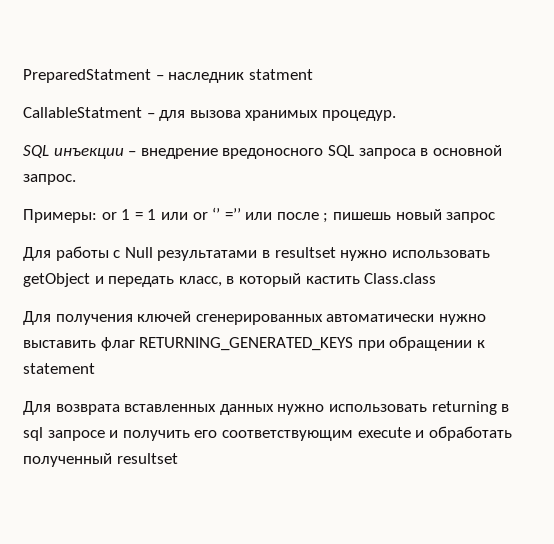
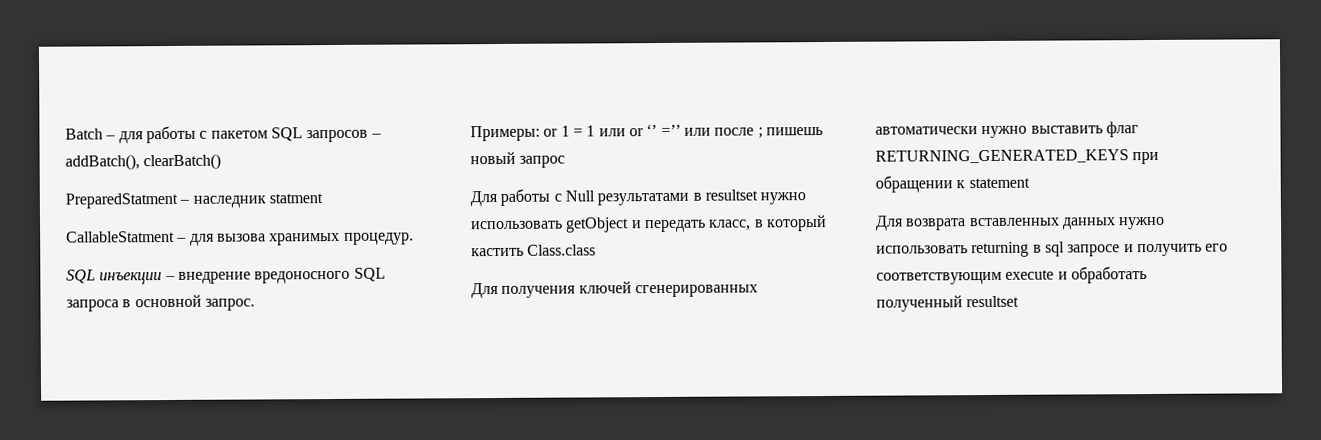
+ Batch – для работы с пакетом SQL запросов – addBatch(), clearBatch()

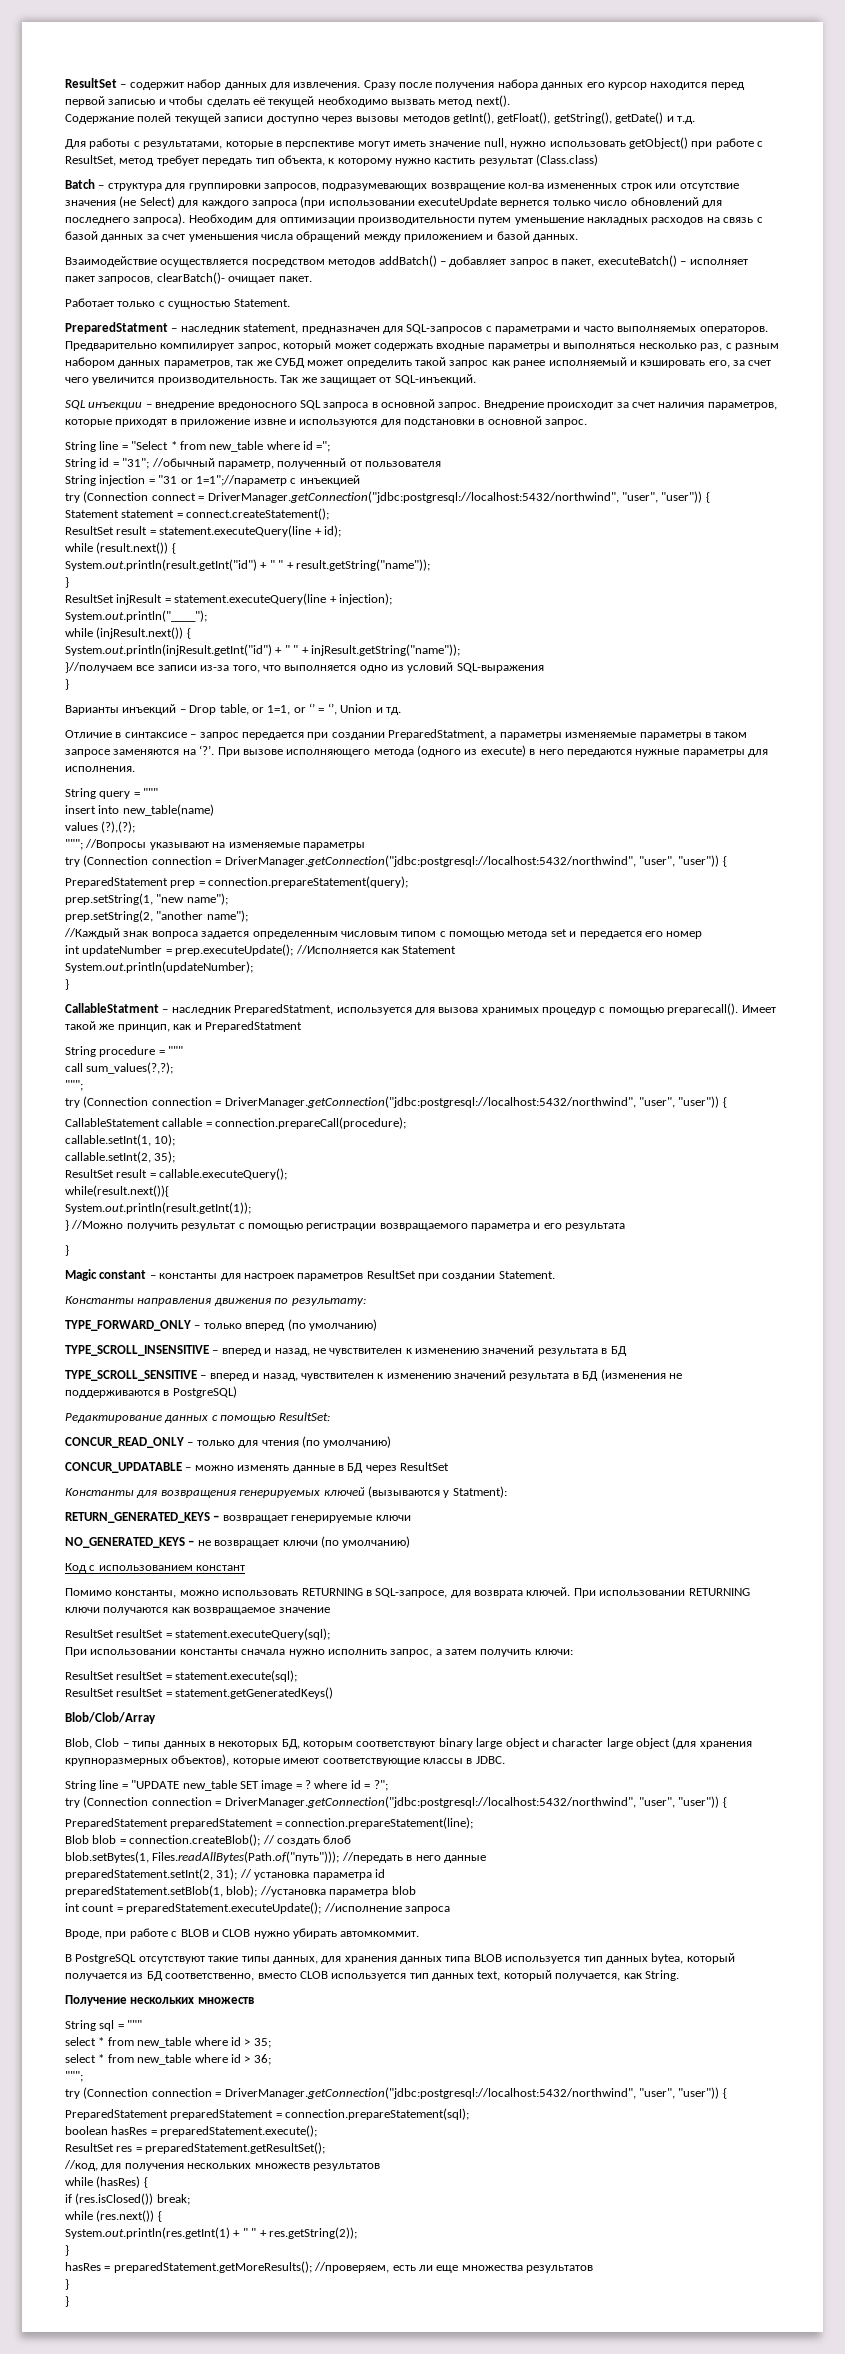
- Batch – для работы с пакетом SQL запросов – addBatch(), clearBatch()
- PreparedStatment – наследник statment
- CallableStatment – для вызова хранимых процедур.
+ ResultSet – содержит набор данных для извлечения. Сразу после получения набора данных его курсор находится перед первой записью и чтобы сделать её текущей необходимо вызвать метод next().
+ Содержание полей текущей записи доступно через вызовы методов getInt(), getFloat(), getString(), getDate() и т.д.
+ Для работы с результатами, которые в перспективе могут иметь значение null, нужно использовать getObject() при работе с ResultSet, метод требует передать тип объекта, к которому нужно кастить результат (Class.class)
+ Batch – структура для группировки запросов, подразумевающих возвращение кол-ва измененных строк или отсутствие значения (не Select) для каждого запроса (при использовании executeUpdate вернется только число обновлений для последнего запроса). Необходим для оптимизации производительности путем уменьшение накладных расходов на связь с базой данных за счет уменьшения числа обращений между приложением и базой данных.
+ Взаимодействие осуществляется посредством методов addBatch() – добавляет запрос в пакет, executeBatch() – исполняет пакет запросов, clearBatch()- очищает пакет.
+ Работает только с сущностью Statement.
+ PreparedStatment – наследник statement, предназначен для SQL-запросов с параметрами и часто выполняемых операторов. Предварительно компилирует запрос, который может содержать входные параметры и выполняться несколько раз, с разным набором данных параметров, так же СУБД может определить такой запрос как ранее исполняемый и кэшировать его, за счет чего увеличится производительность. Так же защищает от SQL-инъекций.
- SQL инъекции – внедрение вредоносного SQL запроса в основной запрос.
- Примеры: or 1 = 1 или or ‘’ =’’ или после ; пишешь новый запрос
- Для работы с Null результатами в resultset нужно использовать getObject и передать класс, в который кастить Class.class
- Для получения ключей сгенерированных автоматически нужно выставить флаг RETURNING_GENERATED_KEYS при обращении к statement
- Для возврата вставленных данных нужно использовать returning в sql запросе и получить его соответствующим execute и обработать полученный resultset
+ SQL инъекции – внедрение вредоносного SQL запроса в основной запрос. Внедрение происходит за счет наличия параметров, которые приходят в приложение извне и используются для подстановки в основной запрос.
+ String line = "Select * from new_table where id =";
+ String id = "31"; //обычный параметр, полученный от пользователя
+ String injection = "31 or 1=1";//параметр с инъекцией
+ try (Connection connect = DriverManager.getConnection("jdbc:postgresql://localhost:5432/northwind", "user", "user")) {
+ Statement statement = connect.createStatement();
+ ResultSet result = statement.executeQuery(line + id);
+ while (result.next()) {
+ System.out.println(result.getInt("id") + " " + result.getString("name"));
+ }
+ ResultSet injResult = statement.executeQuery(line + injection);
+ System.out.println("____");
+ while (injResult.next()) {
+ System.out.println(injResult.getInt("id") + " " + injResult.getString("name"));
+ }//получаем все записи из-за того, что выполняется одно из условий SQL-выражения
+ }
+ Варианты инъекций – Drop table, or 1=1, or ‘’ = ‘’, Union и тд.
+ Отличие в синтаксисе – запрос передается при создании PreparedStatment, а параметры изменяемые параметры в таком запросе заменяются на ‘?’. При вызове исполняющего метода (одного из execute) в него передаются нужные параметры для исполнения.
+ String query = """
+ insert into new_table(name)
+ values (?),(?);
+ """; //Вопросы указывают на изменяемые параметры
+ try (Connection connection = DriverManager.getConnection("jdbc:postgresql://localhost:5432/northwind", "user", "user")) {
+ PreparedStatement prep = connection.prepareStatement(query);
+ prep.setString(1, "new name");
+ prep.setString(2, "another name");
+ //Каждый знак вопроса задается определенным числовым типом с помощью метода set и передается его номер
+ int updateNumber = prep.executeUpdate(); //Исполняется как Statement
+ System.out.println(updateNumber);
+ }
+ CallableStatment – наследник PreparedStatment, используется для вызова хранимых процедур c помощью preparecall(). Имеет такой же принцип, как и PreparedStatment
+ String procedure = """
+ call sum_values(?,?);
+ """;
+ try (Connection connection = DriverManager.getConnection("jdbc:postgresql://localhost:5432/northwind", "user", "user")) {
+ CallableStatement callable = connection.prepareCall(procedure);
+ callable.setInt(1, 10);
+ callable.setInt(2, 35);
+ ResultSet result = callable.executeQuery();
+ while(result.next()){
+ System.out.println(result.getInt(1));
+ } //Можно получить результат с помощью регистрации возвращаемого параметра и его результата
+ }
+ Magic constant – константы для настроек параметров ResultSet при создании Statement.
+ Константы направления движения по результату:
+ TYPE_FORWARD_ONLY – только вперед (по умолчанию)
+ TYPE_SCROLL_INSENSITIVE – вперед и назад, не чувствителен к изменению значений результата в БД
+ TYPE_SCROLL_SENSITIVE – вперед и назад, чувствителен к изменению значений результата в БД (изменения не поддерживаются в PostgreSQL)
+ Редактирование данных с помощью ResultSet:
+ CONCUR_READ_ONLY – только для чтения (по умолчанию)
+ CONCUR_UPDATABLE – можно изменять данные в БД через ResultSet
+ Константы для возвращения генерируемых ключей (вызываются у Statment):
+ RETURN_GENERATED_KEYS – возвращает генерируемые ключи
+ NO_GENERATED_KEYS – не возвращает ключи (по умолчанию)
+ Код с использованием констант
+ Помимо константы, можно использовать RETURNING в SQL-запросе, для возврата ключей. При использовании RETURNING ключи получаются как возвращаемое значение
+ ResultSet resultSet = statement.executeQuery(sql);
+ При использовании константы сначала нужно исполнить запрос, а затем получить ключи:
+ ResultSet resultSet = statement.execute(sql);
+ ResultSet resultSet = statement.getGeneratedKeys()
+ Blob/Clob/Array
+ Blob, Clob – типы данных в некоторых БД, которым соответствуют binary large object и character large object (для хранения крупноразмерных объектов), которые имеют соответствующие классы в JDBC.
+ String line = "UPDATE new_table SET image = ? where id = ?";
+ try (Connection connection = DriverManager.getConnection("jdbc:postgresql://localhost:5432/northwind", "user", "user")) {
+ PreparedStatement preparedStatement = connection.prepareStatement(line);
+ Blob blob = connection.createBlob(); // создать блоб
+ blob.setBytes(1, Files.readAllBytes(Path.of("путь"))); //передать в него данные
+ preparedStatement.setInt(2, 31); // установка параметра id
+ preparedStatement.setBlob(1, blob); //установка параметра blob
+ int count = preparedStatement.executeUpdate(); //исполнение запроса
+ Вроде, при работе с BLOB и CLOB нужно убирать автомкоммит.
+ В PostgreSQL отсутствуют такие типы данных, для хранения данных типа BLOB используется тип данных bytea, который получается из БД соответственно, вместо CLOB используется тип данных text, который получается, как String.
+ Получение нескольких множеств
+ String sql = """
+ select * from new_table where id > 35;
+ select * from new_table where id > 36;
+ """;
+ try (Connection connection = DriverManager.getConnection("jdbc:postgresql://localhost:5432/northwind", "user", "user")) {
+ PreparedStatement preparedStatement = connection.prepareStatement(sql);
+ boolean hasRes = preparedStatement.execute();
+ ResultSet res = preparedStatement.getResultSet();
+ //код, для получения нескольких множеств результатов
+ while (hasRes) {
+ if (res.isClosed()) break;
+ while (res.next()) {
+ System.out.println(res.getInt(1) + " " + res.getString(2));
+ }
+ hasRes = preparedStatement.getMoreResults(); //проверяем, есть ли еще множества результатов
+ }
+ }

